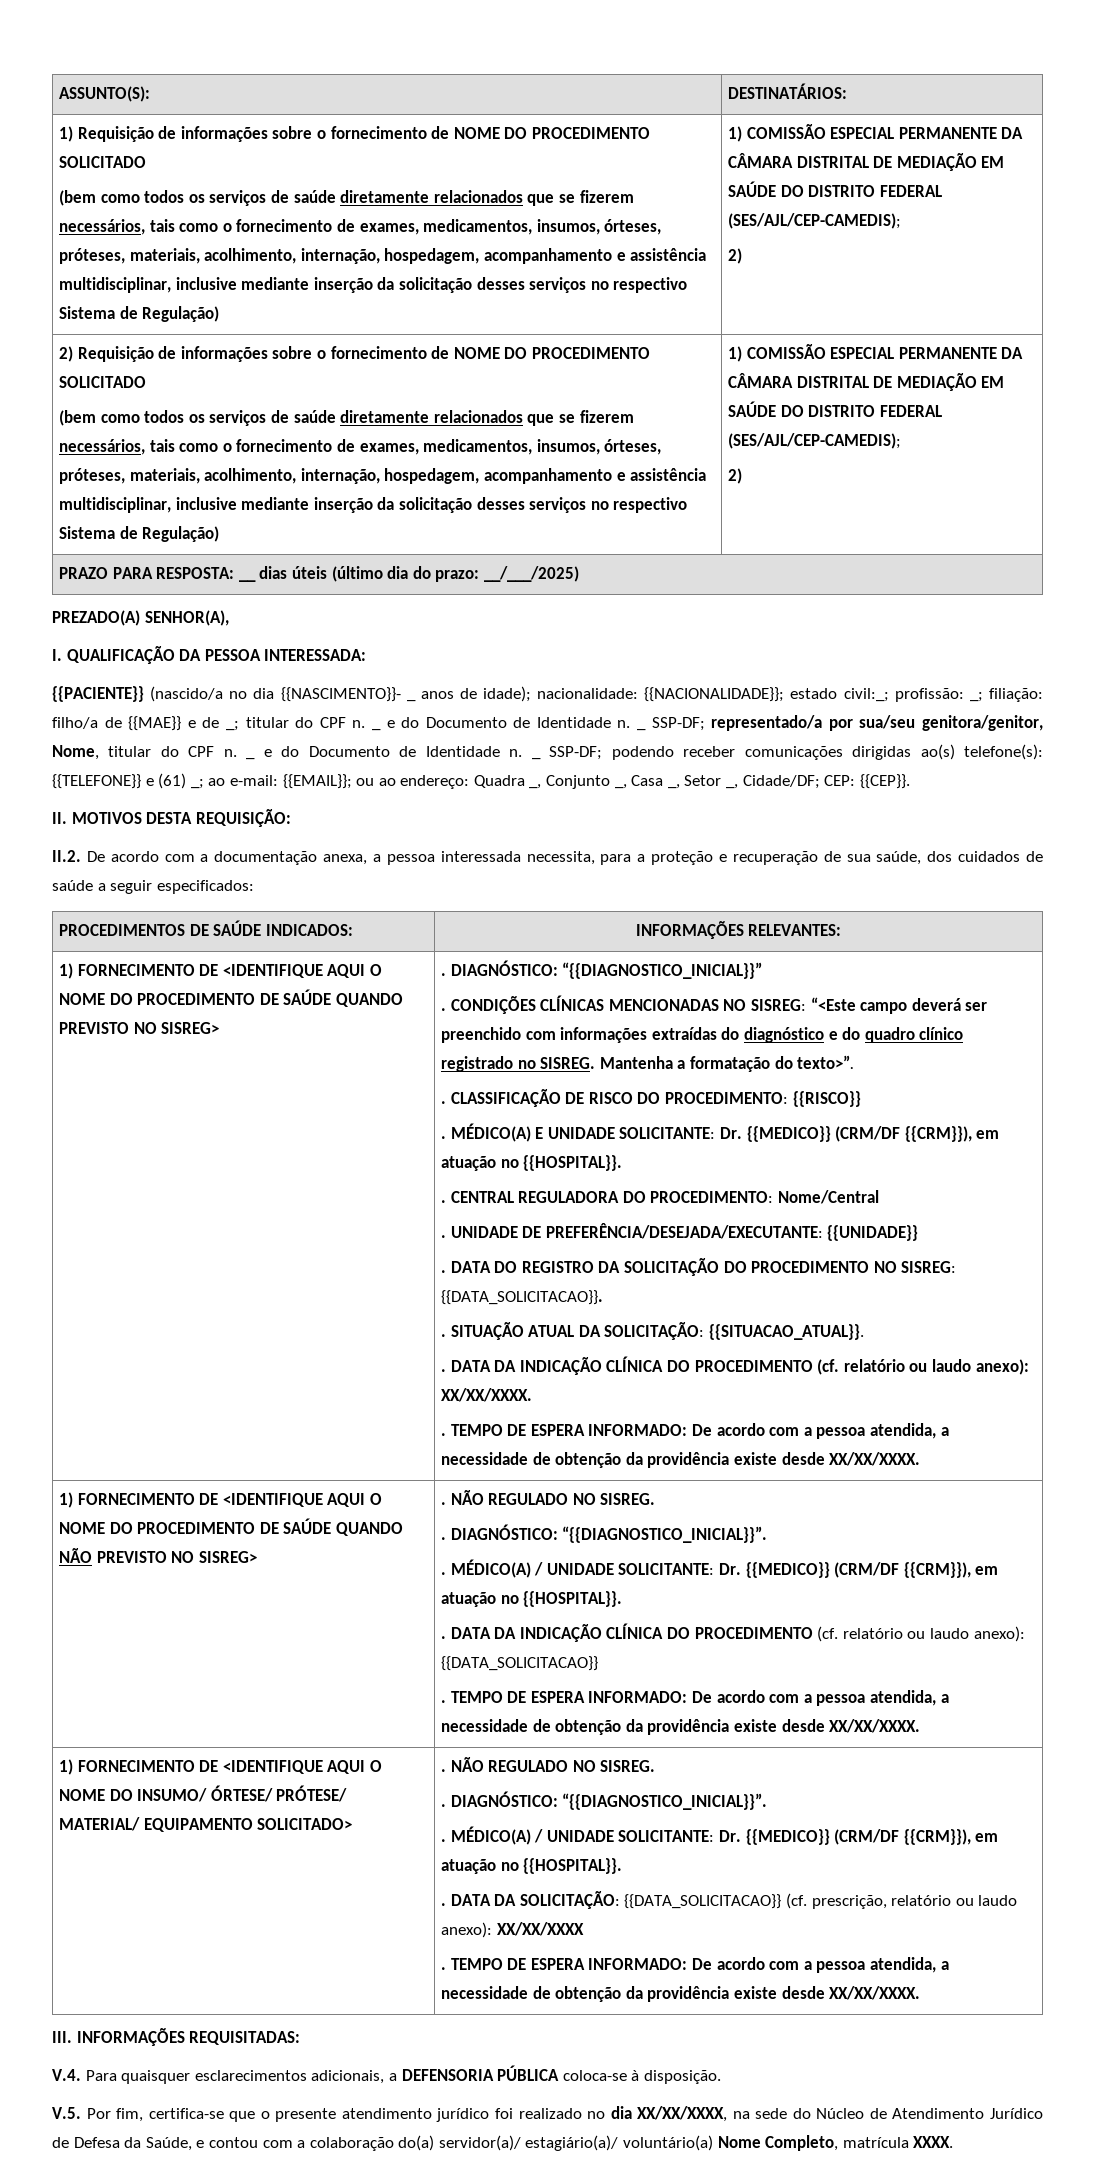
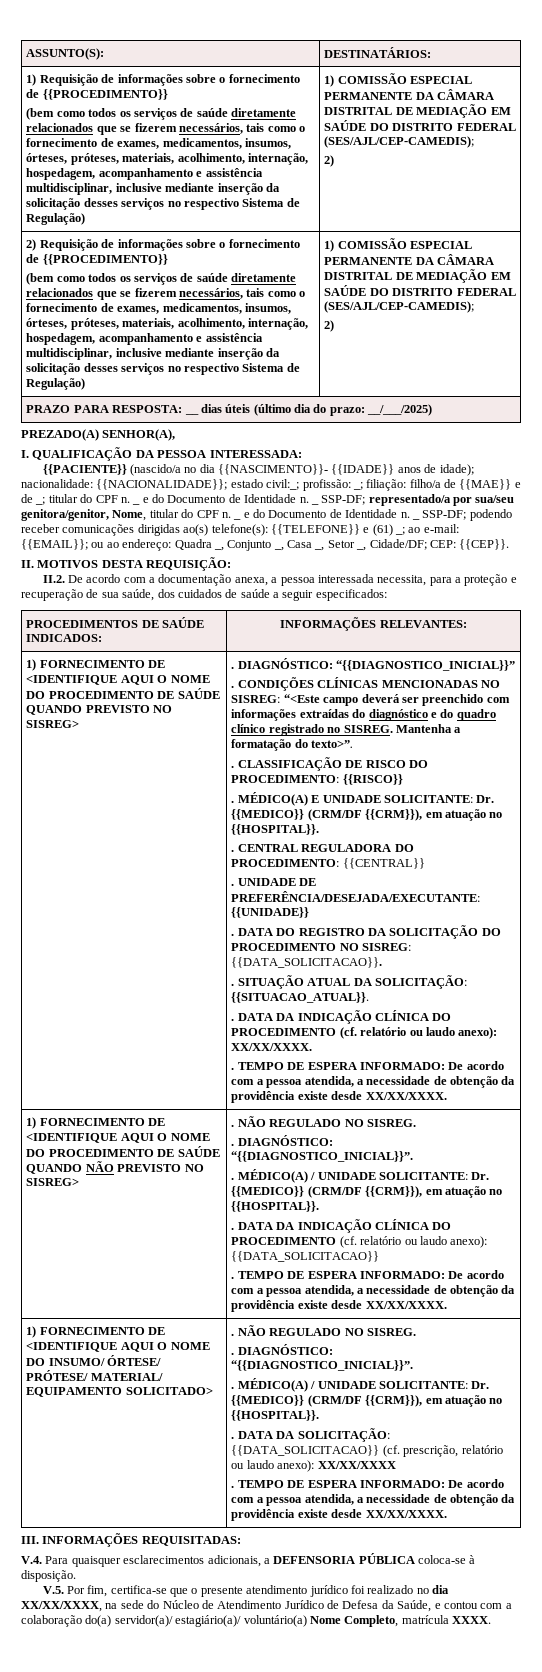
- 1) Requisição de informações sobre o fornecimento de NOME DO PROCEDIMENTO SOLICITADO
+ 1) Requisição de informações sobre o fornecimento de {{PROCEDIMENTO}}
- 2) Requisição de informações sobre o fornecimento de NOME DO PROCEDIMENTO SOLICITADO
+ 2) Requisição de informações sobre o fornecimento de {{PROCEDIMENTO}}
- {{PACIENTE}} (nascido/a no dia {{NASCIMENTO}}- _ anos de idade); nacionalidade: {{NACIONALIDADE}}; estado civil:_; profissão: _; filiação: filho/a de {{MAE}} e de _; titular do CPF n.
+ {{PACIENTE}} (nascido/a no dia {{NASCIMENTO}}- {{IDADE}} anos de idade); nacionalidade: {{NACIONALIDADE}}; estado civil:_; profissão: _; filiação: filho/a de {{MAE}} e de _; titular do CPF n.
- CENTRAL REGULADORA DO PROCEDIMENTO: Nome/Central
+ CENTRAL REGULADORA DO PROCEDIMENTO: {{CENTRAL}}

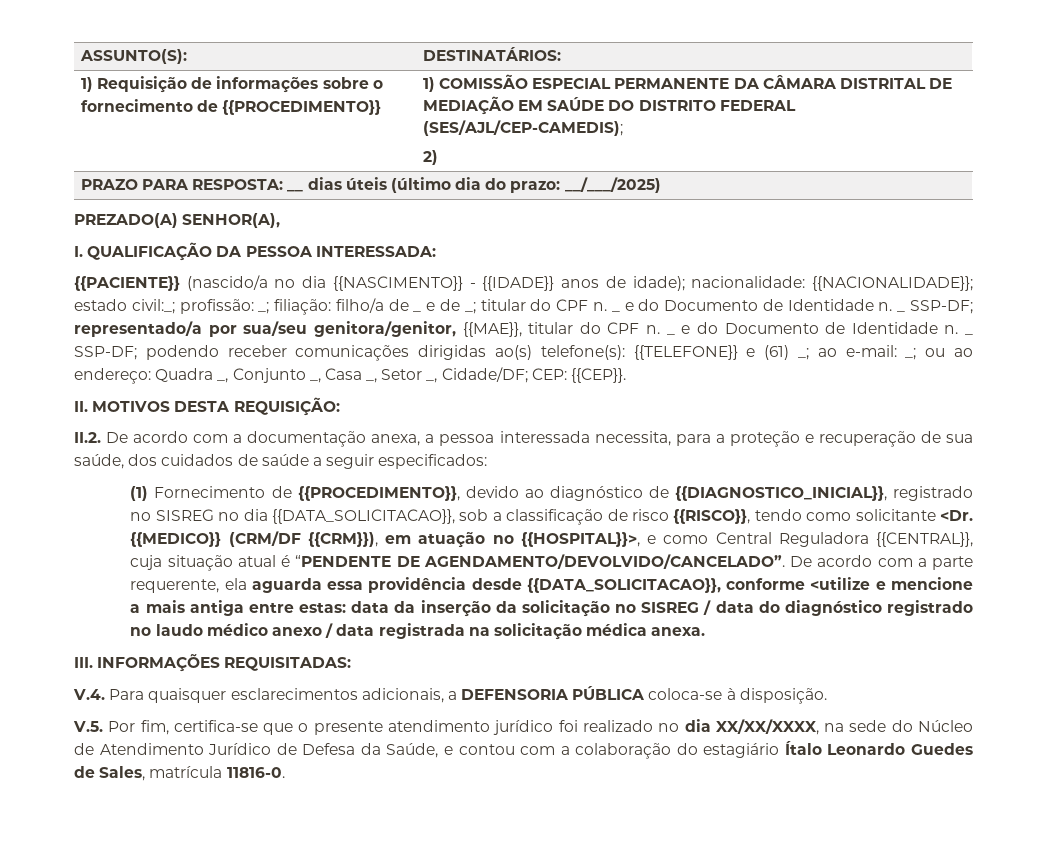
  1) Requisição de informações sobre o fornecimento de {{PROCEDIMENTO}}
- (bem como todos os serviços de saúde diretamente relacionados que se fizerem necessários, tais como o fornecimento de exames, medicamentos, insumos, órteses, próteses, materiais, acolhimento, internação, hospedagem, acompanhamento e assistência multidisciplinar, inclusive mediante inserção da solicitação desses serviços no respectivo Sistema de Regulação) | 1) COMISSÃO ESPECIAL PERMANENTE DA CÂMARA DISTRITAL DE MEDIAÇÃO EM SAÚDE DO DISTRITO FEDERAL (SES/AJL/CEP-CAMEDIS);
- 2)
- 2) Requisição de informações sobre o fornecimento de {{PROCEDIMENTO}}
- (bem como todos os serviços de saúde diretamente relacionados que se fizerem necessários, tais como o fornecimento de exames, medicamentos, insumos, órteses, próteses, materiais, acolhimento, internação, hospedagem, acompanhamento e assistência multidisciplinar, inclusive mediante inserção da solicitação desses serviços no respectivo Sistema de Regulação)
- {{PACIENTE}} (nascido/a no dia {{NASCIMENTO}}- {{IDADE}} anos de idade); nacionalidade: {{NACIONALIDADE}}; estado civil:_; profissão: _; filiação: filho/a de {{MAE}} e de _; titular do CPF n.
+ {{PACIENTE}} (nascido/a no dia {{NASCIMENTO}} - {{IDADE}} anos de idade); nacionalidade: {{NACIONALIDADE}}; estado civil:_; profissão: _; filiação: filho/a de _ e de _; titular do CPF n.
- _ SSP-DF; representado/a por sua/seu genitora/genitor, Nome, titular do CPF n.
+ _ SSP-DF; representado/a por sua/seu genitora/genitor, {{MAE}}, titular do CPF n.
- _ SSP-DF; podendo receber comunicações dirigidas ao(s) telefone(s): {{TELEFONE}} e (61) _; ao e-mail: {{EMAIL}}; ou ao endereço: Quadra _, Conjunto _, Casa _, Setor _, Cidade/DF; CEP: {{CEP}}.
+ _ SSP-DF; podendo receber comunicações dirigidas ao(s) telefone(s): {{TELEFONE}} e (61) _; ao e-mail: _; ou ao endereço: Quadra _, Conjunto _, Casa _, Setor _, Cidade/DF; CEP: {{CEP}}.
- PROCEDIMENTOS DE SAÚDE INDICADOS: | INFORMAÇÕES RELEVANTES:
- 1) FORNECIMENTO DE <IDENTIFIQUE AQUI O NOME DO PROCEDIMENTO DE SAÚDE QUANDO PREVISTO NO SISREG> | . DIAGNÓSTICO: “{{DIAGNOSTICO_INICIAL}}”
- . CONDIÇÕES CLÍNICAS MENCIONADAS NO SISREG: “<Este campo deverá ser preenchido com informações extraídas do diagnóstico e do quadro clínico registrado no SISREG. Mantenha a formatação do texto>”.
- . CLASSIFICAÇÃO DE RISCO DO PROCEDIMENTO: {{RISCO}}
- . MÉDICO(A) E UNIDADE SOLICITANTE: Dr. {{MEDICO}} (CRM/DF {{CRM}}), em atuação no {{HOSPITAL}}.
- . CENTRAL REGULADORA DO PROCEDIMENTO: {{CENTRAL}}
- . UNIDADE DE PREFERÊNCIA/DESEJADA/EXECUTANTE: {{UNIDADE}}
- . DATA DO REGISTRO DA SOLICITAÇÃO DO PROCEDIMENTO NO SISREG: {{DATA_SOLICITACAO}}.
- . SITUAÇÃO ATUAL DA SOLICITAÇÃO: {{SITUACAO_ATUAL}}.
- . DATA DA INDICAÇÃO CLÍNICA DO PROCEDIMENTO (cf. relatório ou laudo anexo): XX/XX/XXXX.
- . TEMPO DE ESPERA INFORMADO: De acordo com a pessoa atendida, a necessidade de obtenção da providência existe desde XX/XX/XXXX.
- 1) FORNECIMENTO DE <IDENTIFIQUE AQUI O NOME DO PROCEDIMENTO DE SAÚDE QUANDO NÃO PREVISTO NO SISREG> | . NÃO REGULADO NO SISREG.
- . DIAGNÓSTICO: “{{DIAGNOSTICO_INICIAL}}”.
- . MÉDICO(A) / UNIDADE SOLICITANTE: Dr. {{MEDICO}} (CRM/DF {{CRM}}), em atuação no {{HOSPITAL}}.
- . DATA DA INDICAÇÃO CLÍNICA DO PROCEDIMENTO (cf. relatório ou laudo anexo): {{DATA_SOLICITACAO}}
- . TEMPO DE ESPERA INFORMADO: De acordo com a pessoa atendida, a necessidade de obtenção da providência existe desde XX/XX/XXXX.
- 1) FORNECIMENTO DE <IDENTIFIQUE AQUI O NOME DO INSUMO/ ÓRTESE/ PRÓTESE/ MATERIAL/ EQUIPAMENTO SOLICITADO> | . NÃO REGULADO NO SISREG.
- . DIAGNÓSTICO: “{{DIAGNOSTICO_INICIAL}}”.
- . MÉDICO(A) / UNIDADE SOLICITANTE: Dr. {{MEDICO}} (CRM/DF {{CRM}}), em atuação no {{HOSPITAL}}.
- . DATA DA SOLICITAÇÃO: {{DATA_SOLICITACAO}} (cf. prescrição, relatório ou laudo anexo): XX/XX/XXXX
- . TEMPO DE ESPERA INFORMADO: De acordo com a pessoa atendida, a necessidade de obtenção da providência existe desde XX/XX/XXXX.
+ (1) Fornecimento de {{PROCEDIMENTO}}, devido ao diagnóstico de {{DIAGNOSTICO_INICIAL}}, registrado no SISREG no dia {{DATA_SOLICITACAO}}, sob a classificação de risco {{RISCO}}, tendo como solicitante <Dr. {{MEDICO}} (CRM/DF {{CRM}}), em atuação no {{HOSPITAL}}>, e como Central Reguladora {{CENTRAL}}, cuja situação atual é “PENDENTE DE AGENDAMENTO/DEVOLVIDO/CANCELADO”. De acordo com a parte requerente, ela aguarda essa providência desde {{DATA_SOLICITACAO}}, conforme <utilize e mencione a mais antiga entre estas: data da inserção da solicitação no SISREG / data do diagnóstico registrado no laudo médico anexo / data registrada na solicitação médica anexa.
- V.5. Por fim, certifica-se que o presente atendimento jurídico foi realizado no dia XX/XX/XXXX, na sede do Núcleo de Atendimento Jurídico de Defesa da Saúde, e contou com a colaboração do(a) servidor(a)/ estagiário(a)/ voluntário(a) Nome Completo, matrícula XXXX.
+ V.5. Por fim, certifica-se que o presente atendimento jurídico foi realizado no dia XX/XX/XXXX, na sede do Núcleo de Atendimento Jurídico de Defesa da Saúde, e contou com a colaboração do estagiário Ítalo Leonardo Guedes de Sales, matrícula 11816-0.

